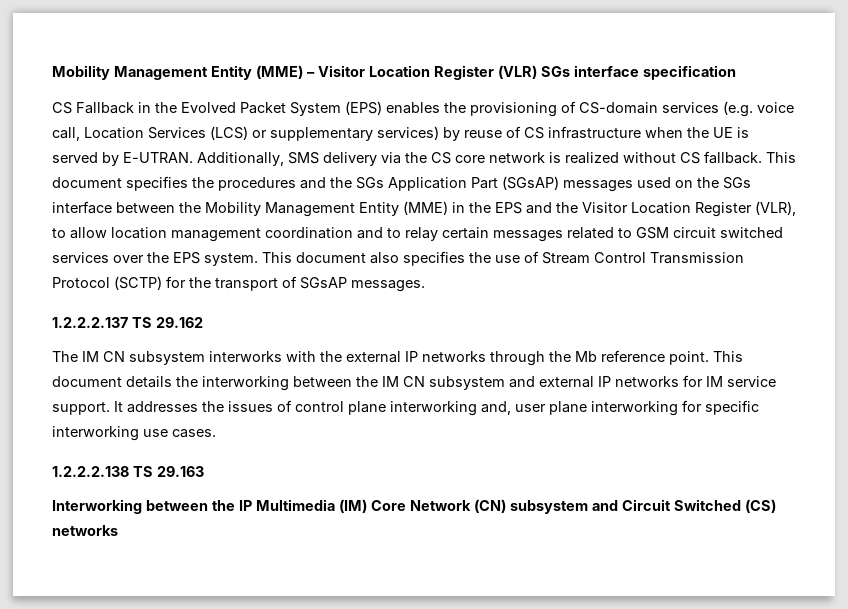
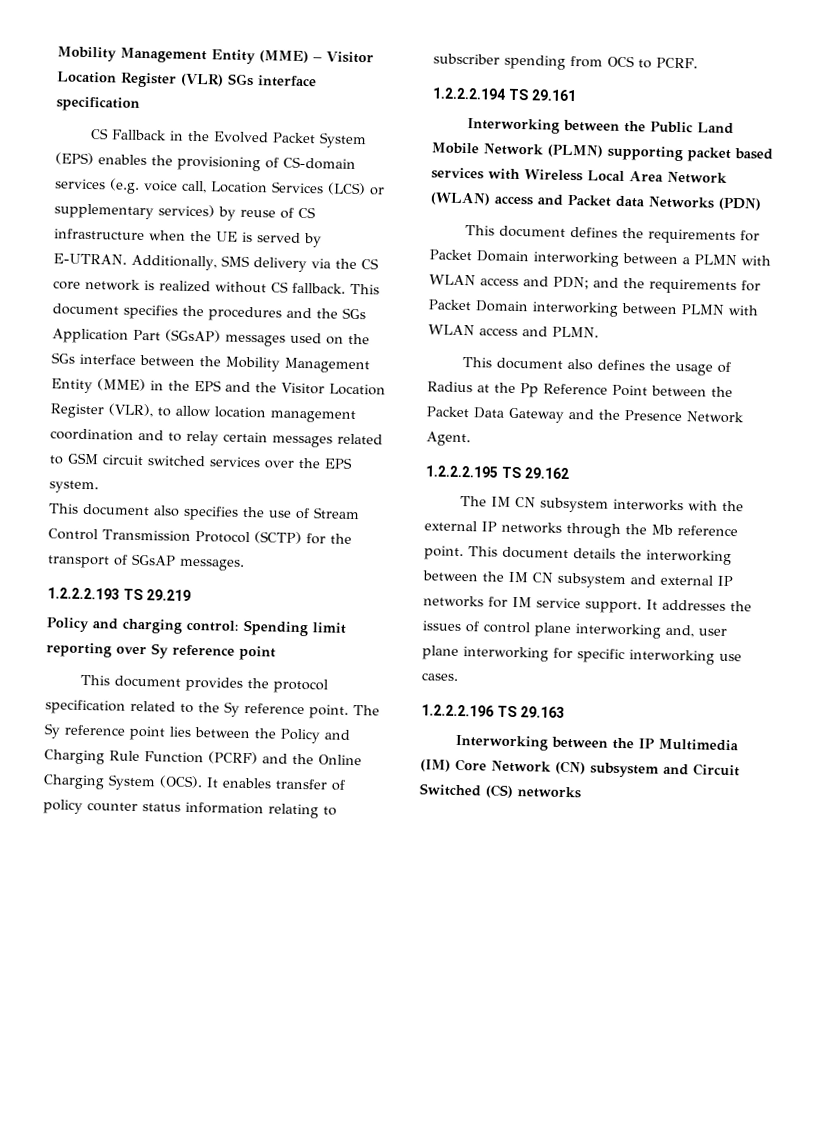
- This document specifies the procedures and the SGs Application Part (SGsAP) messages used on the SGs interface between the Mobility Management Entity (MME) in the EPS and the Visitor Location Register (VLR), to allow location management coordination and to relay certain messages related to GSM circuit switched services over the EPS system. This document also specifies the use of Stream Control Transmission Protocol (SCTP) for the transport of SGsAP messages.
+ This document specifies the procedures and the SGs Application Part (SGsAP) messages used on the SGs interface between the Mobility Management Entity (MME) in the EPS and the Visitor Location Register (VLR), to allow location management coordination and to relay certain messages related to GSM circuit switched services over the EPS system.
+ This document also specifies the use of Stream Control Transmission Protocol (SCTP) for the transport of SGsAP messages.
- 1.2.2.2.137 TS 29.162
+ 1.2.2.2.193 TS 29.219
+ Policy and charging control: Spending limit reporting over Sy reference point
+ This document provides the protocol specification related to the Sy reference point. The Sy reference point lies between the Policy and Charging Rule Function (PCRF) and the Online Charging System (OCS). It enables transfer of policy counter status information relating to subscriber spending from OCS to PCRF.
+ 1.2.2.2.194 TS 29.161
+ Interworking between the Public Land Mobile Network (PLMN) supporting packet based services with Wireless Local Area Network (WLAN) access and Packet data Networks (PDN)
+ This document defines the requirements for Packet Domain interworking between a PLMN with WLAN access and PDN; and the requirements for Packet Domain interworking between PLMN with WLAN access and PLMN.
+ This document also defines the usage of Radius at the Pp Reference Point between the Packet Data Gateway and the Presence Network Agent.
+ 1.2.2.2.195 TS 29.162
- 1.2.2.2.138 TS 29.163
+ 1.2.2.2.196 TS 29.163

